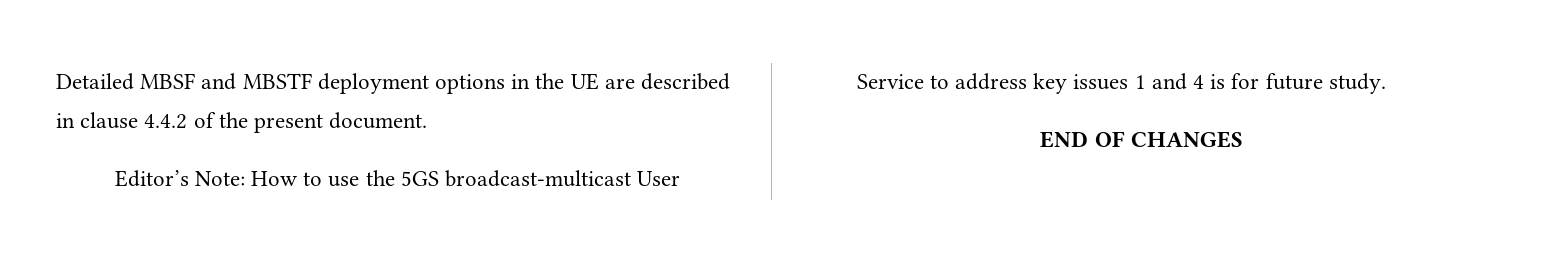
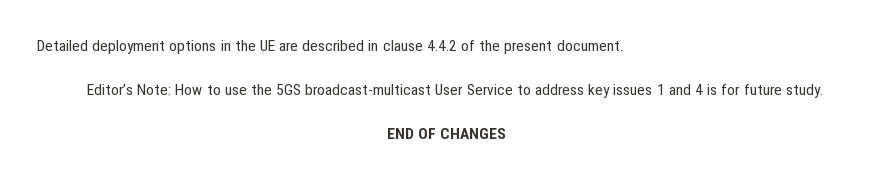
- Detailed MBSF and MBSTF deployment options in the UE are described in clause 4.4.2 of the present document.
+ Detailed deployment options in the UE are described in clause 4.4.2 of the present document.

